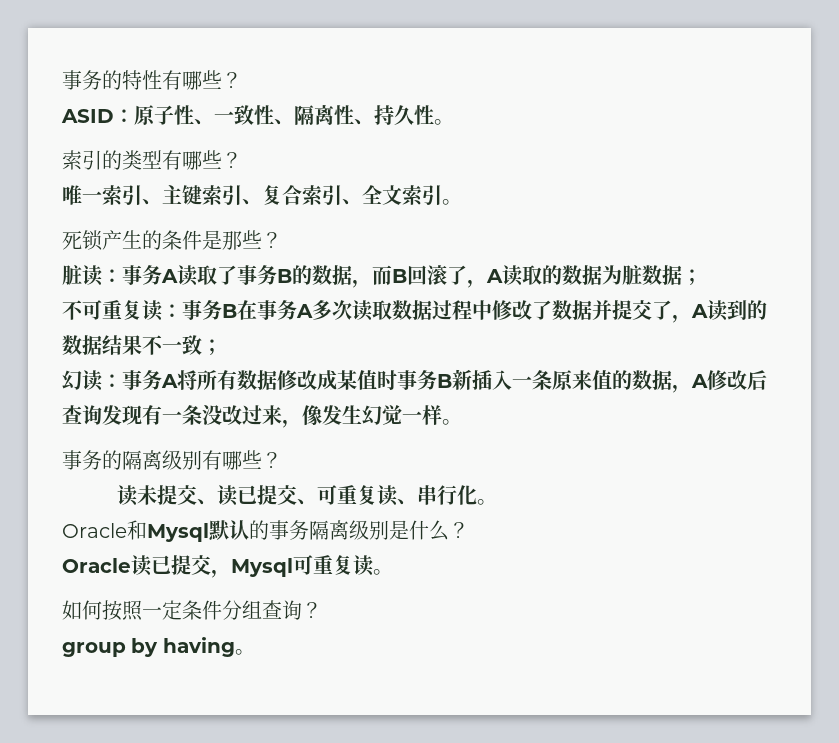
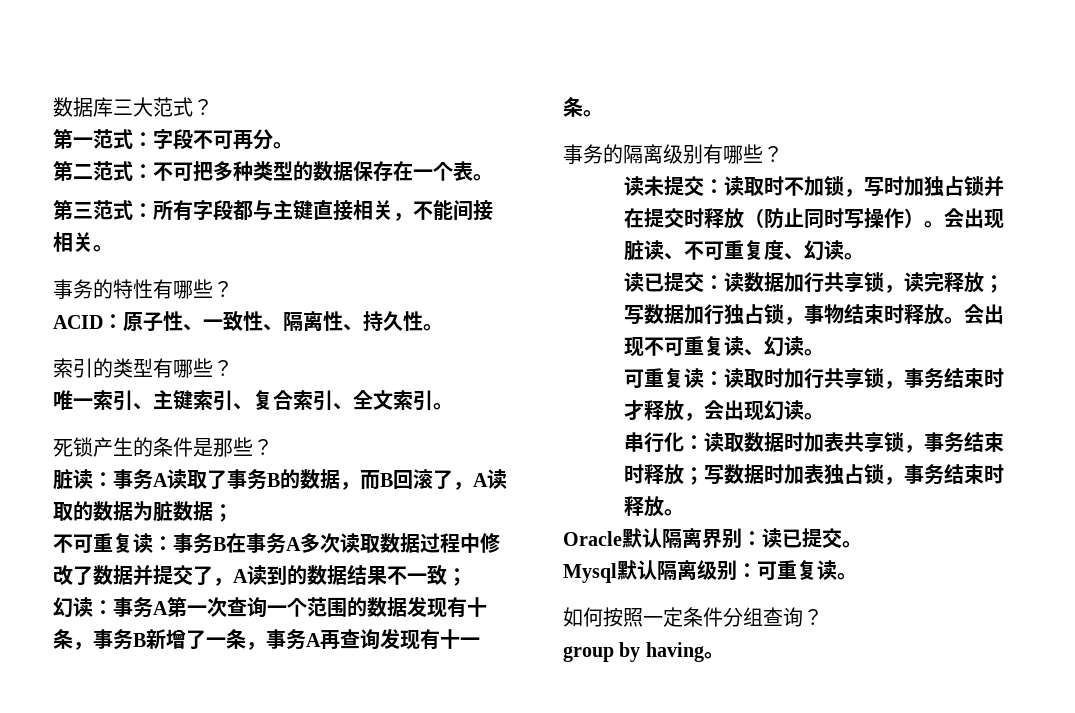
+ 数据库三大范式？
+ 第一范式：字段不可再分。
+ 第二范式：不可把多种类型的数据保存在一个表。
+ 第三范式：所有字段都与主键直接相关，不能间接相关。
- ASID：原子性、一致性、隔离性、持久性。
+ ACID：原子性、一致性、隔离性、持久性。
- 幻读：事务A将所有数据修改成某值时事务B新插入一条原来值的数据，A修改后查询发现有一条没改过来，像发生幻觉一样。
+ 幻读：事务A第一次查询一个范围的数据发现有十条，事务B新增了一条，事务A再查询发现有十一条。
- 读未提交、读已提交、可重复读、串行化。
- Oracle和Mysql默认的事务隔离级别是什么？
- Oracle读已提交，Mysql可重复读。
+ 读未提交：读取时不加锁，写时加独占锁并在提交时释放（防止同时写操作）。会出现脏读、不可重复度、幻读。
+ 读已提交：读数据加行共享锁，读完释放；写数据加行独占锁，事物结束时释放。会出现不可重复读、幻读。
+ 可重复读：读取时加行共享锁，事务结束时才释放，会出现幻读。
+ 串行化：读取数据时加表共享锁，事务结束时释放；写数据时加表独占锁，事务结束时释放。
+ Oracle默认隔离界别：读已提交。
+ Mysql默认隔离级别：可重复读。

